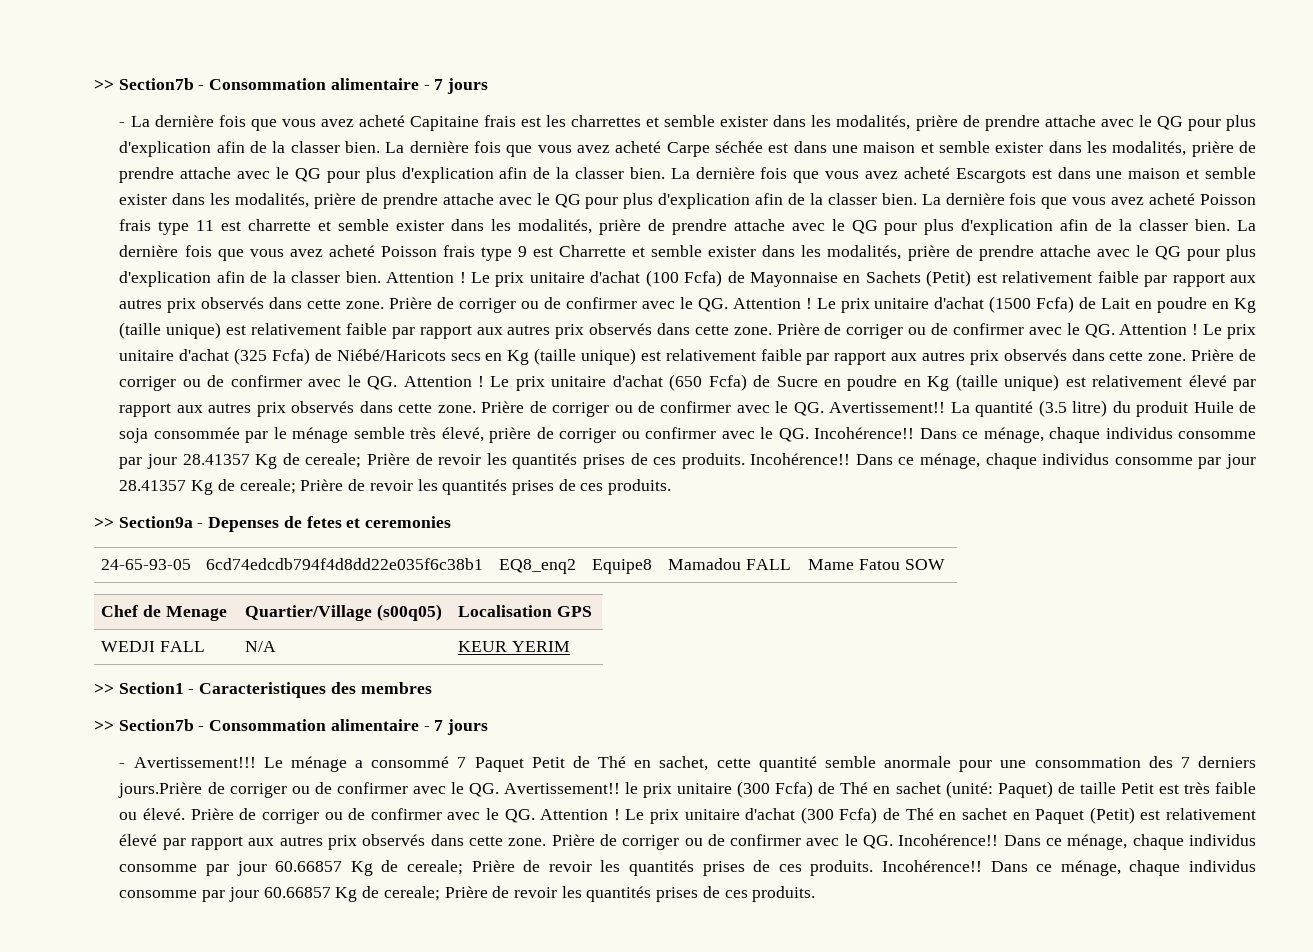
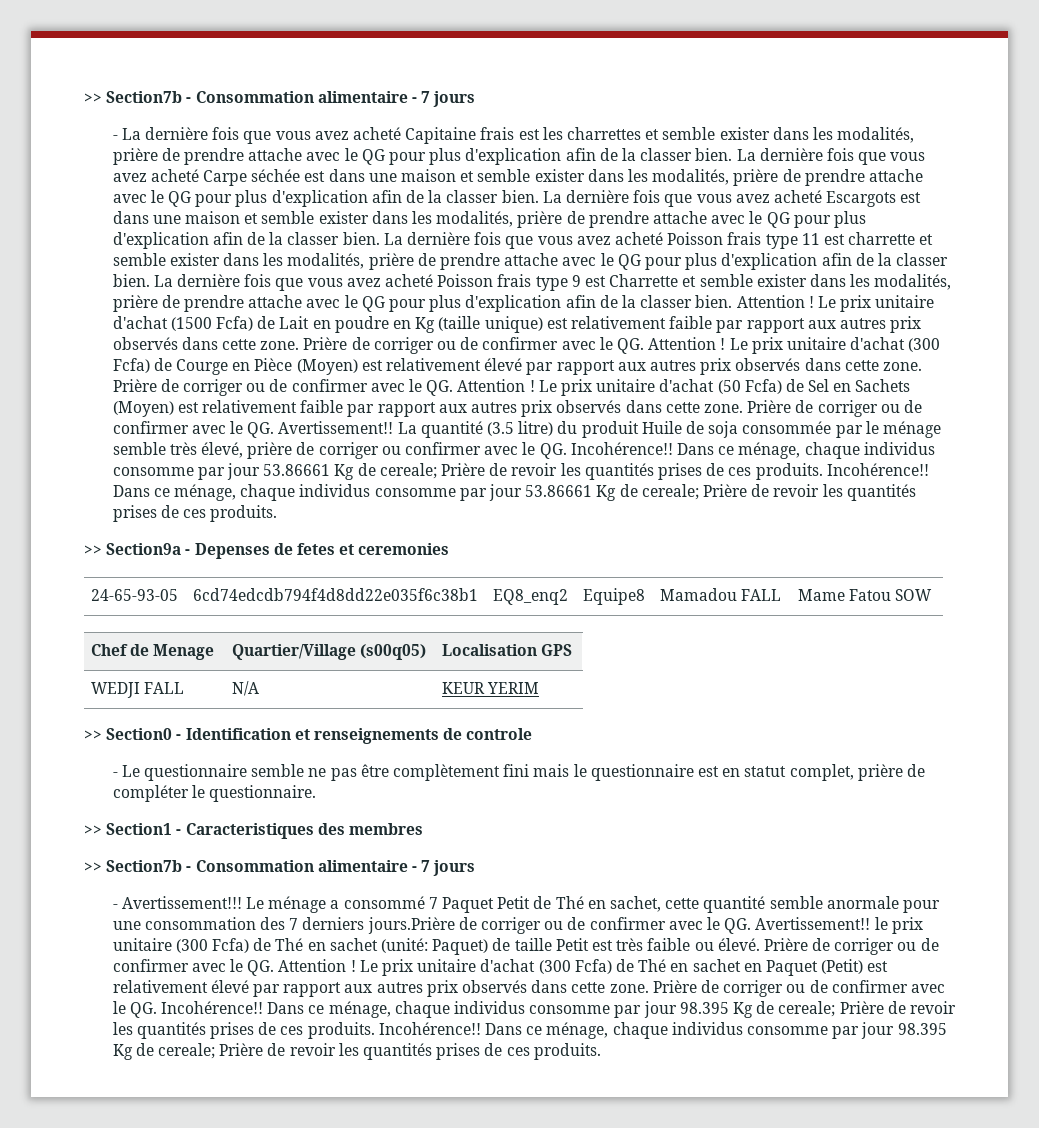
- Le prix unitaire d'achat (100 Fcfa) de Mayonnaise en Sachets (Petit) est relativement faible par rapport aux autres prix observés dans cette zone. Prière de corriger ou de confirmer avec le QG. Attention ! Le prix unitaire d'achat (1500 Fcfa) de Lait en poudre en Kg (taille unique) est relativement faible par rapport aux autres prix observés dans cette zone.
+ Le prix unitaire d'achat (1500 Fcfa) de Lait en poudre en Kg (taille unique) est relativement faible par rapport aux autres prix observés dans cette zone.
- Le prix unitaire d'achat (325 Fcfa) de Niébé/Haricots secs en Kg (taille unique) est relativement faible par rapport aux autres prix observés dans cette zone.
+ Le prix unitaire d'achat (300 Fcfa) de Courge en Pièce (Moyen) est relativement élevé par rapport aux autres prix observés dans cette zone.
- Le prix unitaire d'achat (650 Fcfa) de Sucre en poudre en Kg (taille unique) est relativement élevé par rapport aux autres prix observés dans cette zone.
+ Le prix unitaire d'achat (50 Fcfa) de Sel en Sachets (Moyen) est relativement faible par rapport aux autres prix observés dans cette zone.
- La quantité (3.5 litre) du produit Huile de soja consommée par le ménage semble très élevé, prière de corriger ou confirmer avec le QG. Incohérence!! Dans ce ménage, chaque individus consomme par jour 28.41357 Kg de cereale; Prière de revoir les quantités prises de ces produits. Incohérence!! Dans ce ménage, chaque individus consomme par jour 28.41357 Kg de cereale; Prière de revoir les quantités prises de ces produits.
+ La quantité (3.5 litre) du produit Huile de soja consommée par le ménage semble très élevé, prière de corriger ou confirmer avec le QG. Incohérence!! Dans ce ménage, chaque individus consomme par jour 53.86661 Kg de cereale; Prière de revoir les quantités prises de ces produits. Incohérence!! Dans ce ménage, chaque individus consomme par jour 53.86661 Kg de cereale; Prière de revoir les quantités prises de ces produits.
+ >> Section0 - Identification et renseignements de controle
+ - Le questionnaire semble ne pas être complètement fini mais le questionnaire est en statut complet, prière de compléter le questionnaire.
- Prière de corriger ou de confirmer avec le QG. Incohérence!! Dans ce ménage, chaque individus consomme par jour 60.66857 Kg de cereale; Prière de revoir les quantités prises de ces produits. Incohérence!! Dans ce ménage, chaque individus consomme par jour 60.66857 Kg de cereale; Prière de revoir les quantités prises de ces produits.
+ Prière de corriger ou de confirmer avec le QG. Incohérence!! Dans ce ménage, chaque individus consomme par jour 98.395 Kg de cereale; Prière de revoir les quantités prises de ces produits. Incohérence!! Dans ce ménage, chaque individus consomme par jour 98.395 Kg de cereale; Prière de revoir les quantités prises de ces produits.

